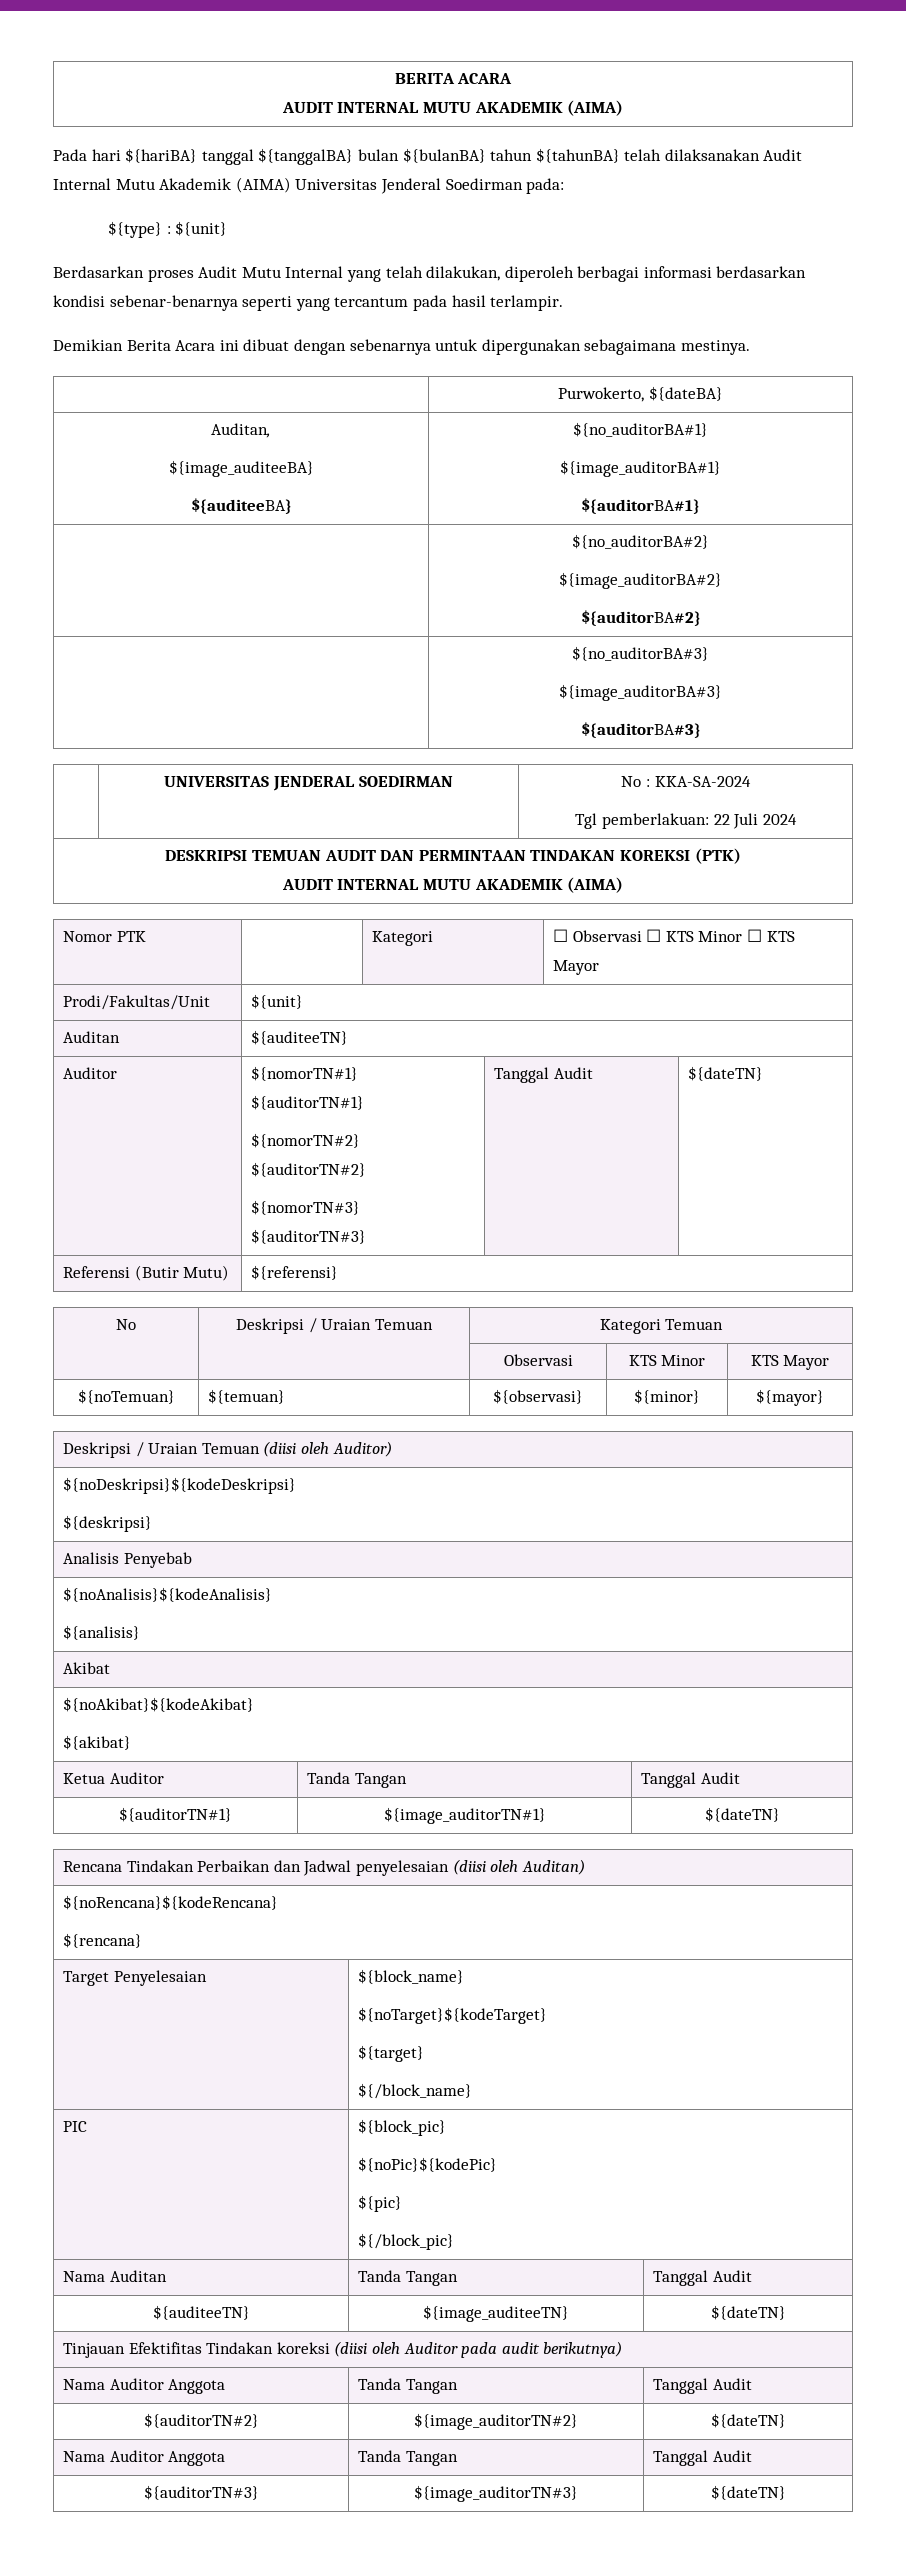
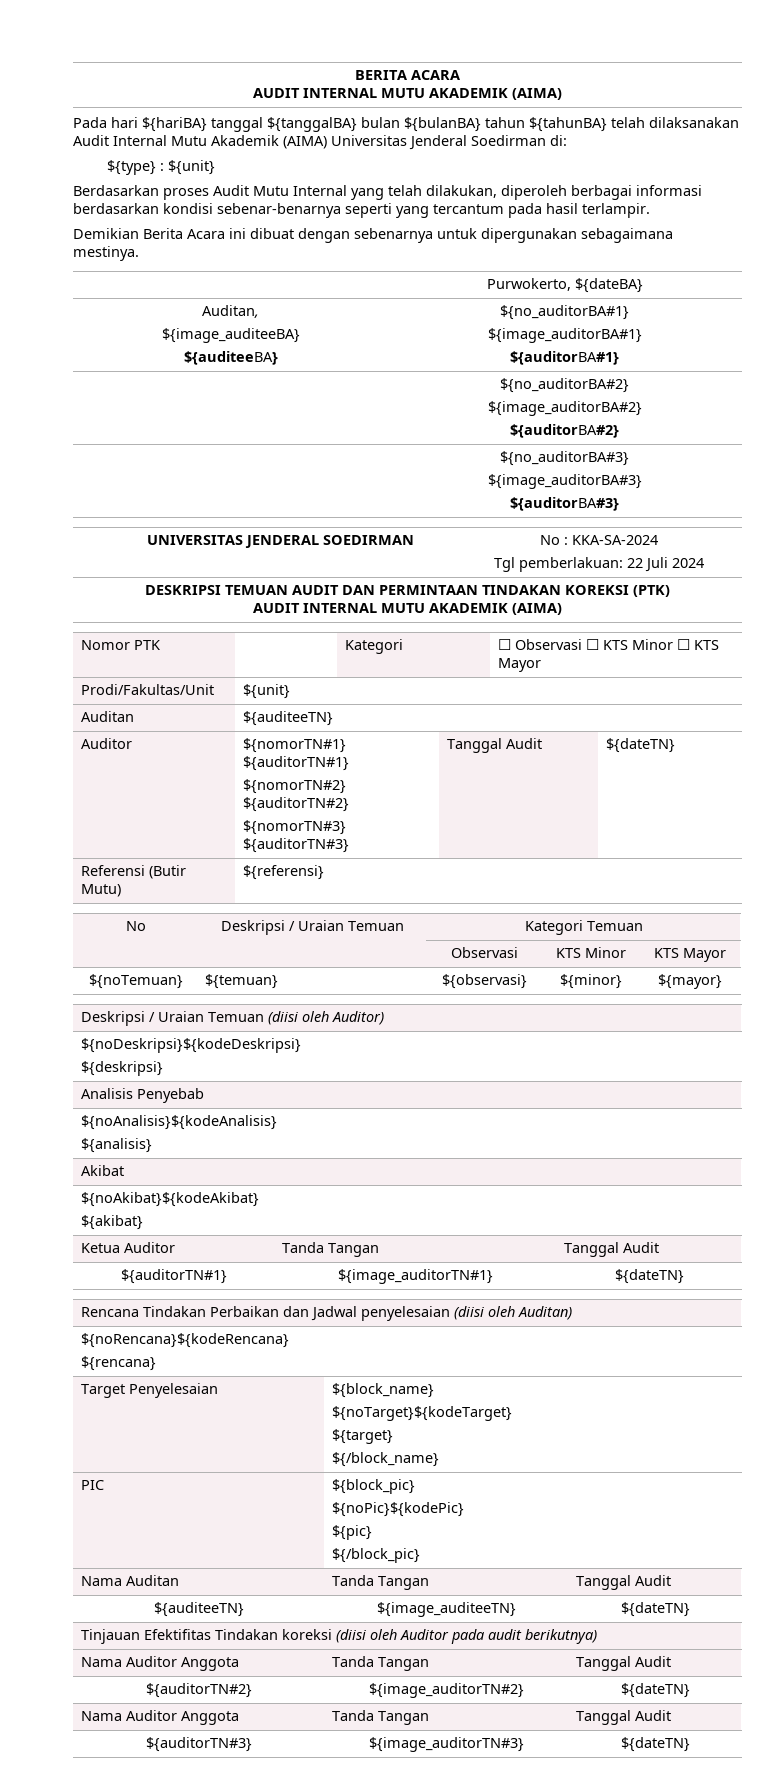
- Pada hari ${hariBA} tanggal ${tanggalBA} bulan ${bulanBA} tahun ${tahunBA} telah dilaksanakan Audit Internal Mutu Akademik (AIMA) Universitas Jenderal Soedirman pada:
+ Pada hari ${hariBA} tanggal ${tanggalBA} bulan ${bulanBA} tahun ${tahunBA} telah dilaksanakan Audit Internal Mutu Akademik (AIMA) Universitas Jenderal Soedirman di:

